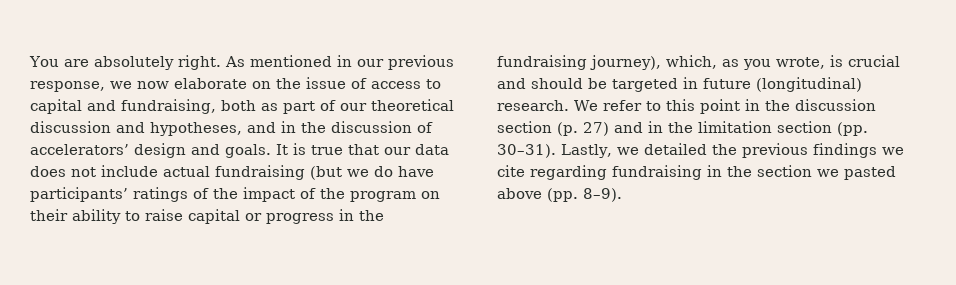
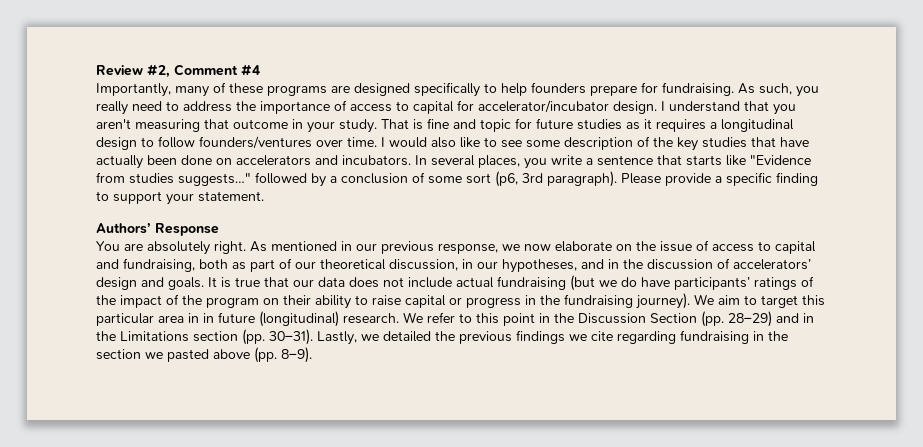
+ Review #2, Comment #4
+ Importantly, many of these programs are designed specifically to help founders prepare for fundraising. As such, you really need to address the importance of access to capital for accelerator/incubator design. I understand that you aren't measuring that outcome in your study. That is fine and topic for future studies as it requires a longitudinal design to follow founders/ventures over time. I would also like to see some description of the key studies that have actually been done on accelerators and incubators. In several places, you write a sentence that starts like "Evidence from studies suggests…" followed by a conclusion of some sort (p6, 3rd paragraph). Please provide a specific finding to support your statement.
+ Authors’ Response
- As mentioned in our previous response, we now elaborate on the issue of access to capital and fundraising, both as part of our theoretical discussion and hypotheses, and in the discussion of accelerators’ design and goals.
+ As mentioned in our previous response, we now elaborate on the issue of access to capital and fundraising, both as part of our theoretical discussion, in our hypotheses, and in the discussion of accelerators’ design and goals.
- It is true that our data does not include actual fundraising (but we do have participants’ ratings of the impact of the program on their ability to raise capital or progress in the fundraising journey), which, as you wrote, is crucial and should be targeted in future (longitudinal) research.
+ It is true that our data does not include actual fundraising (but we do have participants’ ratings of the impact of the program on their ability to raise capital or progress in the fundraising journey). We aim to target this particular area in in future (longitudinal) research.
- We refer to this point in the discussion section (p. 27) and in the limitation section (pp. 30–31).
+ We refer to this point in the Discussion Section (pp. 28–29) and in the Limitations section (pp. 30–31).

